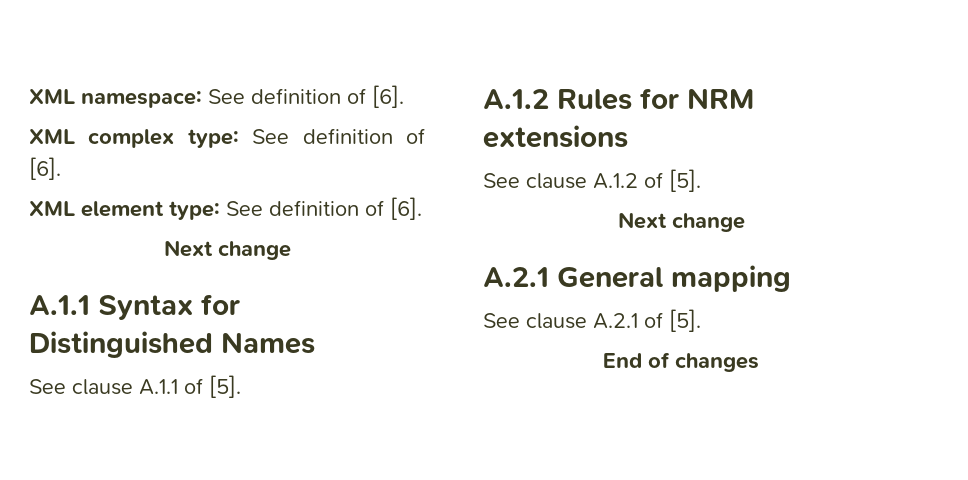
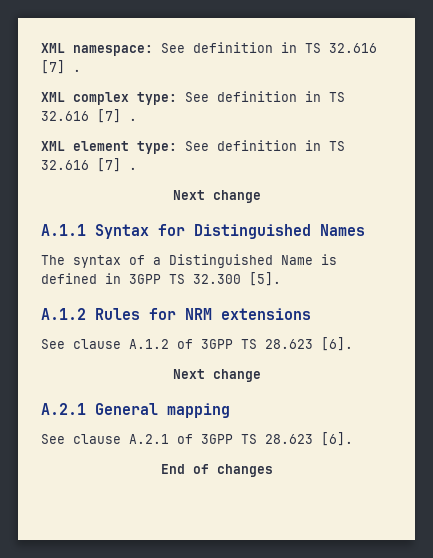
- XML namespace: See definition of [6].
+ XML namespace: See definition in TS 32.616 [7] .
- XML complex type: See definition of [6].
+ XML complex type: See definition in TS 32.616 [7] .
- XML element type: See definition of [6].
+ XML element type: See definition in TS 32.616 [7] .
- See clause A.1.1 of [5].
+ The syntax of a Distinguished Name is defined in 3GPP TS 32.300 [5].
- See clause A.1.2 of [5].
+ See clause A.1.2 of 3GPP TS 28.623 [6].
- See clause A.2.1 of [5].
+ See clause A.2.1 of 3GPP TS 28.623 [6].

